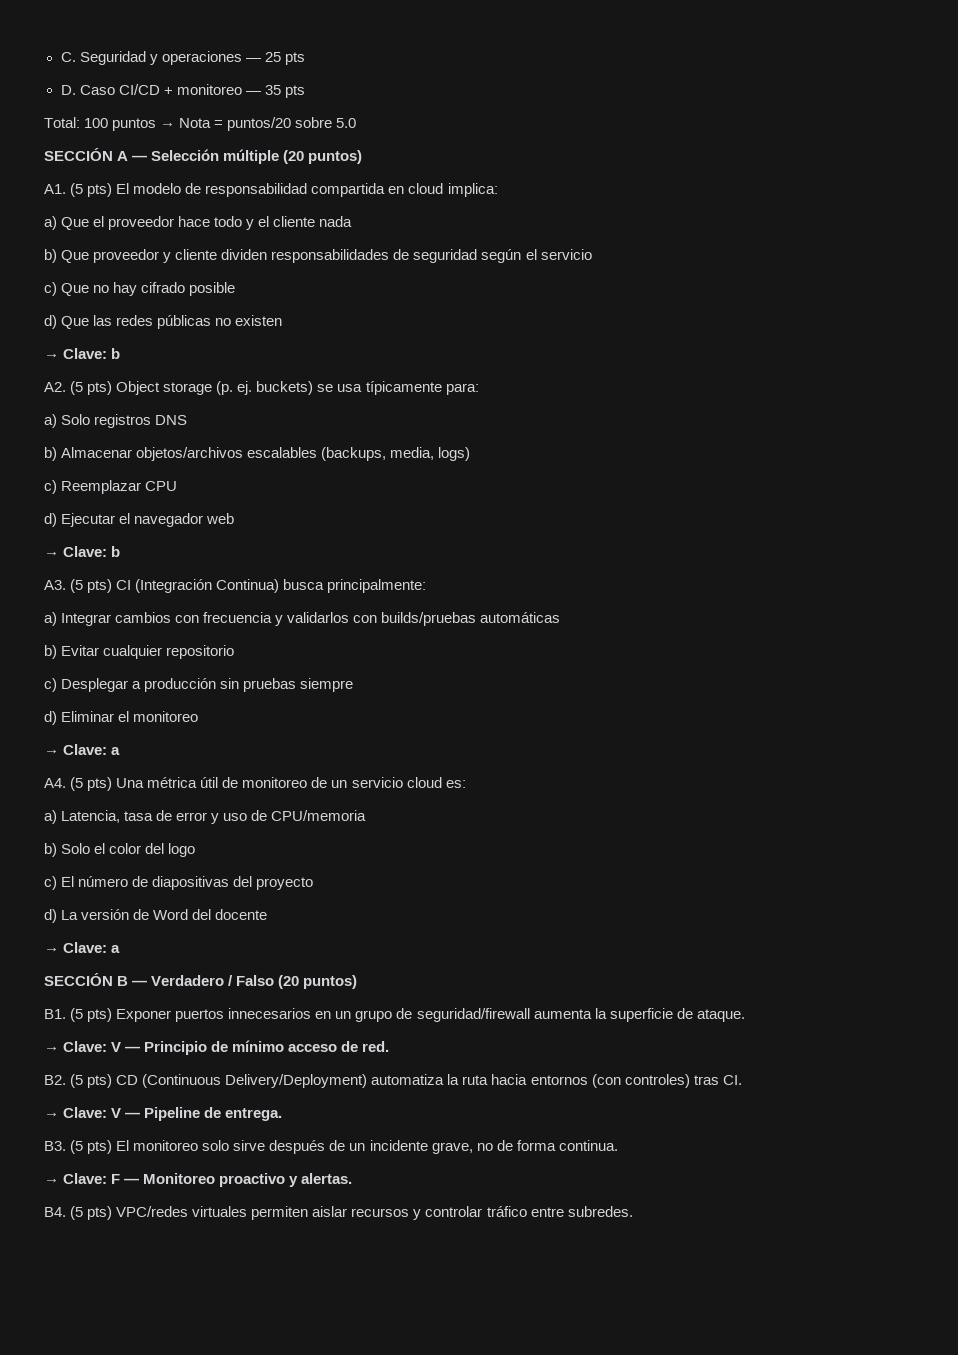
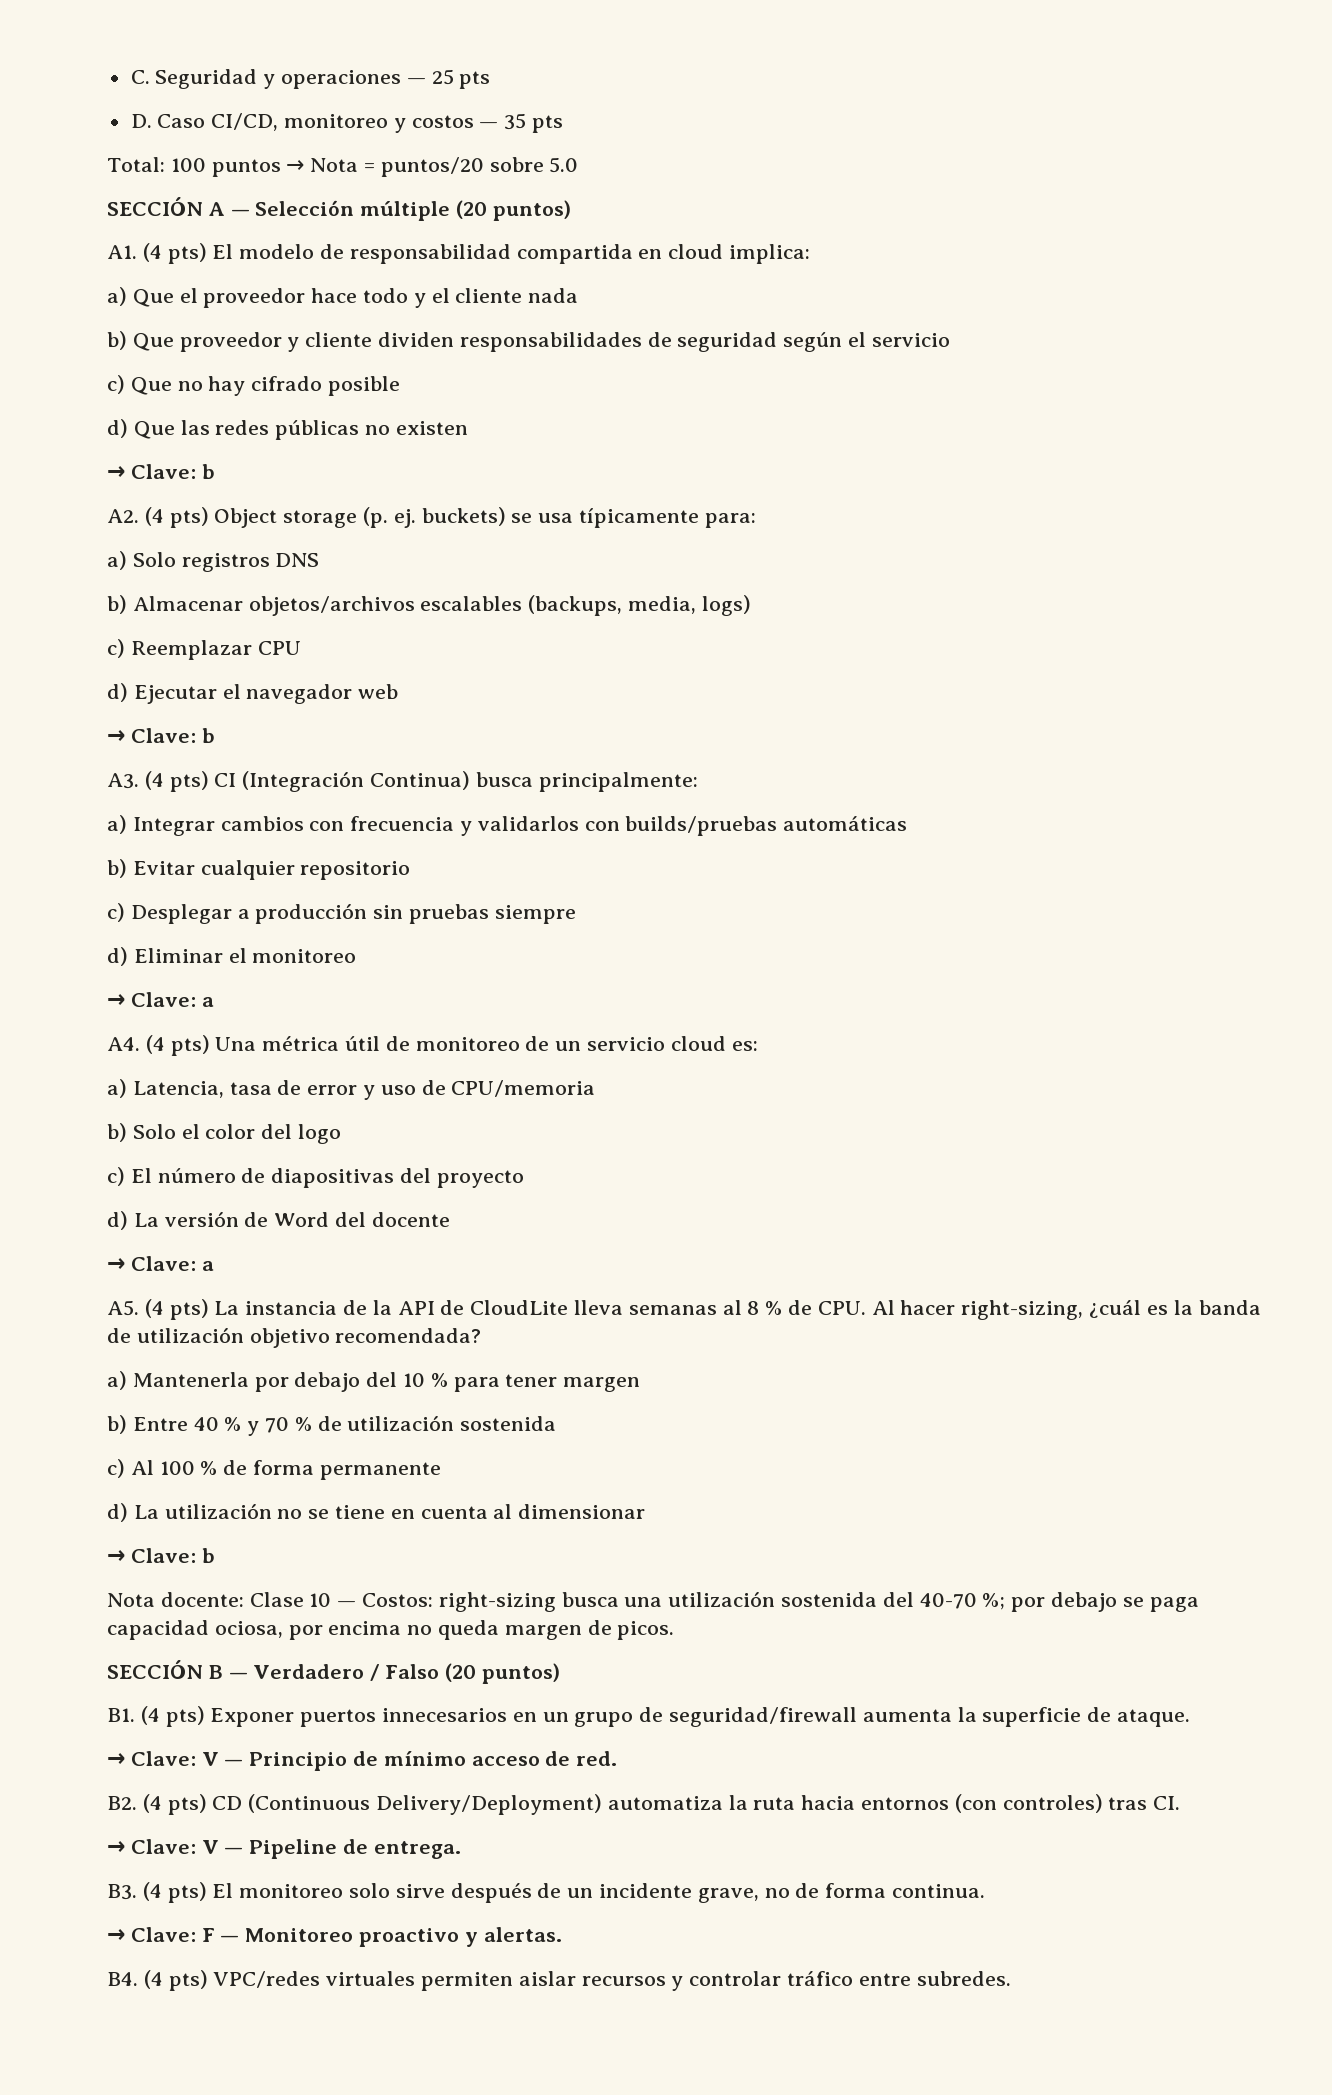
- D. Caso CI/CD + monitoreo — 35 pts
+ D. Caso CI/CD, monitoreo y costos — 35 pts
- A1. (5 pts) El modelo de responsabilidad compartida en cloud implica:
+ A1. (4 pts) El modelo de responsabilidad compartida en cloud implica:
- A2. (5 pts) Object storage (p. ej. buckets) se usa típicamente para:
+ A2. (4 pts) Object storage (p. ej. buckets) se usa típicamente para:
- A3. (5 pts) CI (Integración Continua) busca principalmente:
+ A3. (4 pts) CI (Integración Continua) busca principalmente:
- A4. (5 pts) Una métrica útil de monitoreo de un servicio cloud es:
+ A4. (4 pts) Una métrica útil de monitoreo de un servicio cloud es:
+ A5. (4 pts) La instancia de la API de CloudLite lleva semanas al 8 % de CPU. Al hacer right-sizing, ¿cuál es la banda de utilización objetivo recomendada?
+ a) Mantenerla por debajo del 10 % para tener margen
+ b) Entre 40 % y 70 % de utilización sostenida
+ c) Al 100 % de forma permanente
+ d) La utilización no se tiene en cuenta al dimensionar
+ → Clave: b
+ Nota docente: Clase 10 — Costos: right-sizing busca una utilización sostenida del 40-70 %; por debajo se paga capacidad ociosa, por encima no queda margen de picos.
- B1. (5 pts) Exponer puertos innecesarios en un grupo de seguridad/firewall aumenta la superficie de ataque.
+ B1. (4 pts) Exponer puertos innecesarios en un grupo de seguridad/firewall aumenta la superficie de ataque.
- B2. (5 pts) CD (Continuous Delivery/Deployment) automatiza la ruta hacia entornos (con controles) tras CI.
+ B2. (4 pts) CD (Continuous Delivery/Deployment) automatiza la ruta hacia entornos (con controles) tras CI.
- B3. (5 pts) El monitoreo solo sirve después de un incidente grave, no de forma continua.
+ B3. (4 pts) El monitoreo solo sirve después de un incidente grave, no de forma continua.
- B4. (5 pts) VPC/redes virtuales permiten aislar recursos y controlar tráfico entre subredes.
+ B4. (4 pts) VPC/redes virtuales permiten aislar recursos y controlar tráfico entre subredes.

